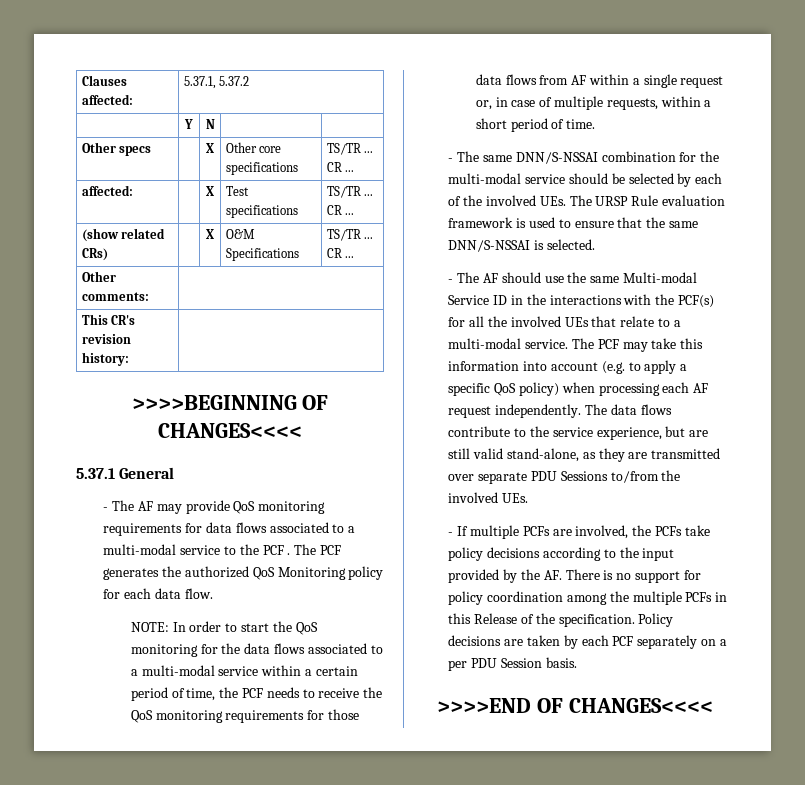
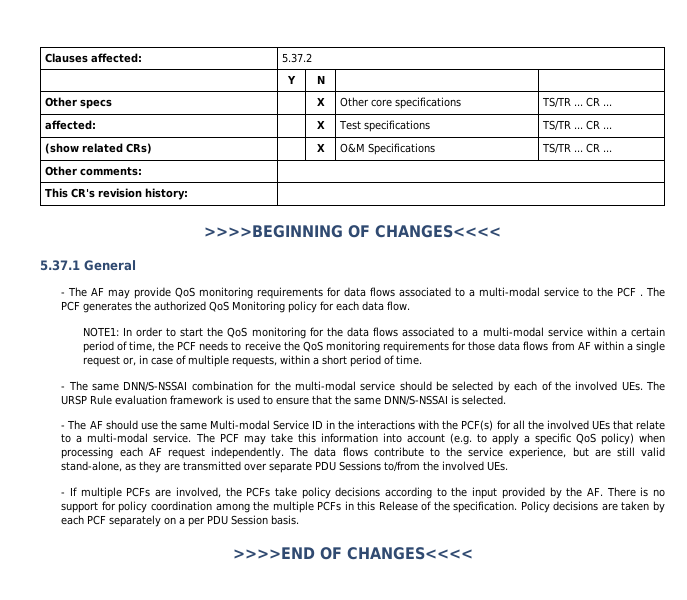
- Clauses affected: | 5.37.1, 5.37.2
+ Clauses affected: | 5.37.2
- NOTE: In order to start the QoS monitoring for the data flows associated to a multi-modal service within a certain period of time, the PCF needs to receive the QoS monitoring requirements for those data flows from AF within a single request or, in case of multiple requests, within a short period of time.
+ NOTE1: In order to start the QoS monitoring for the data flows associated to a multi-modal service within a certain period of time, the PCF needs to receive the QoS monitoring requirements for those data flows from AF within a single request or, in case of multiple requests, within a short period of time.

